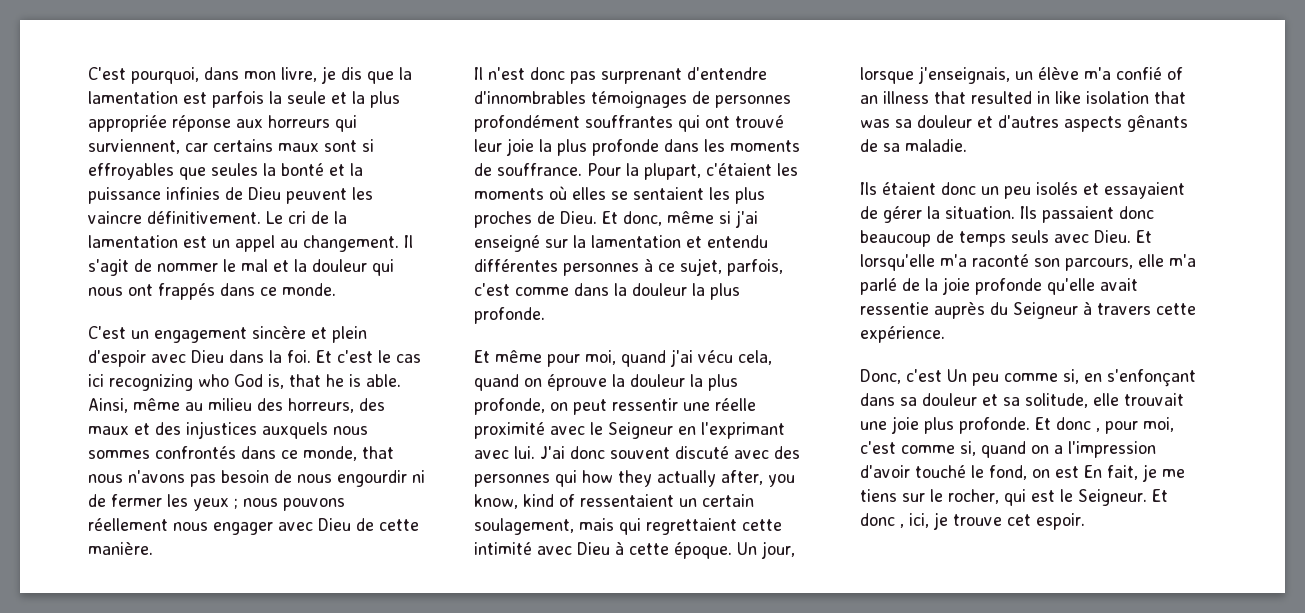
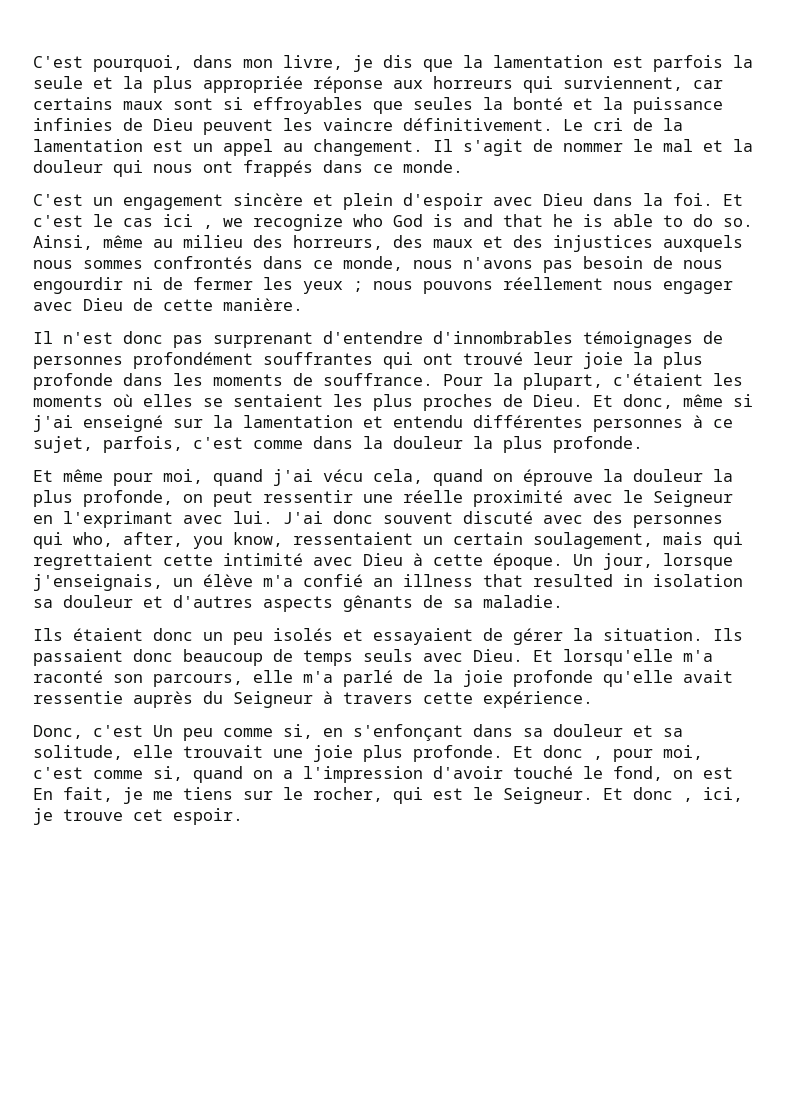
- Et c'est le cas ici recognizing who God is, that he is able.
+ Et c'est le cas ici , we recognize who God is and that he is able to do so.
- Ainsi, même au milieu des horreurs, des maux et des injustices auxquels nous sommes confrontés dans ce monde, that nous n'avons pas besoin de nous engourdir ni de fermer les yeux ; nous pouvons réellement nous engager avec Dieu de cette manière.
+ Ainsi, même au milieu des horreurs, des maux et des injustices auxquels nous sommes confrontés dans ce monde, nous n'avons pas besoin de nous engourdir ni de fermer les yeux ; nous pouvons réellement nous engager avec Dieu de cette manière.
- J'ai donc souvent discuté avec des personnes qui how they actually after, you know, kind of ressentaient un certain soulagement, mais qui regrettaient cette intimité avec Dieu à cette époque.
+ J'ai donc souvent discuté avec des personnes qui who, after, you know, ressentaient un certain soulagement, mais qui regrettaient cette intimité avec Dieu à cette époque.
- Un jour, lorsque j'enseignais, un élève m'a confié of an illness that resulted in like isolation that was sa douleur et d'autres aspects gênants de sa maladie.
+ Un jour, lorsque j'enseignais, un élève m'a confié an illness that resulted in isolation sa douleur et d'autres aspects gênants de sa maladie.

